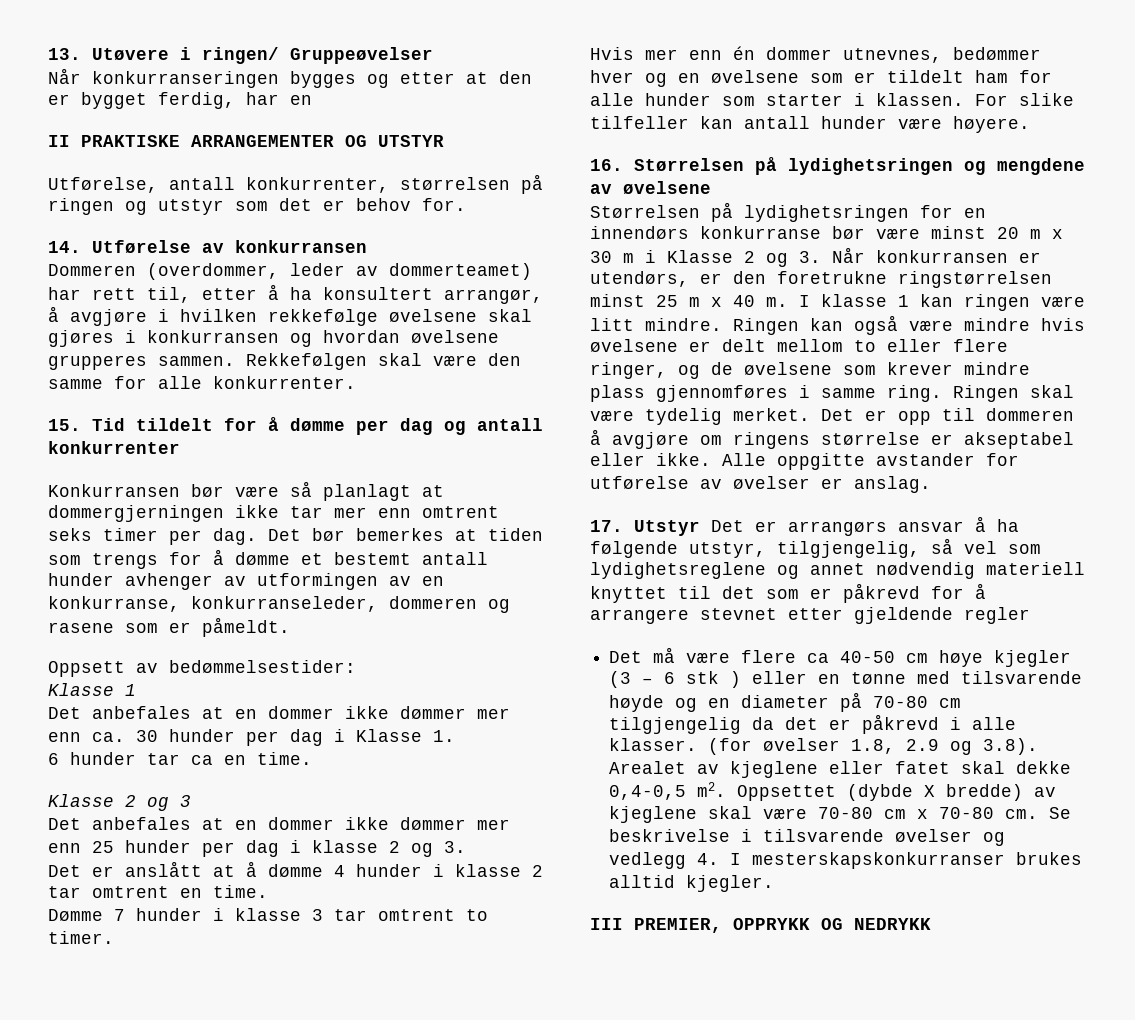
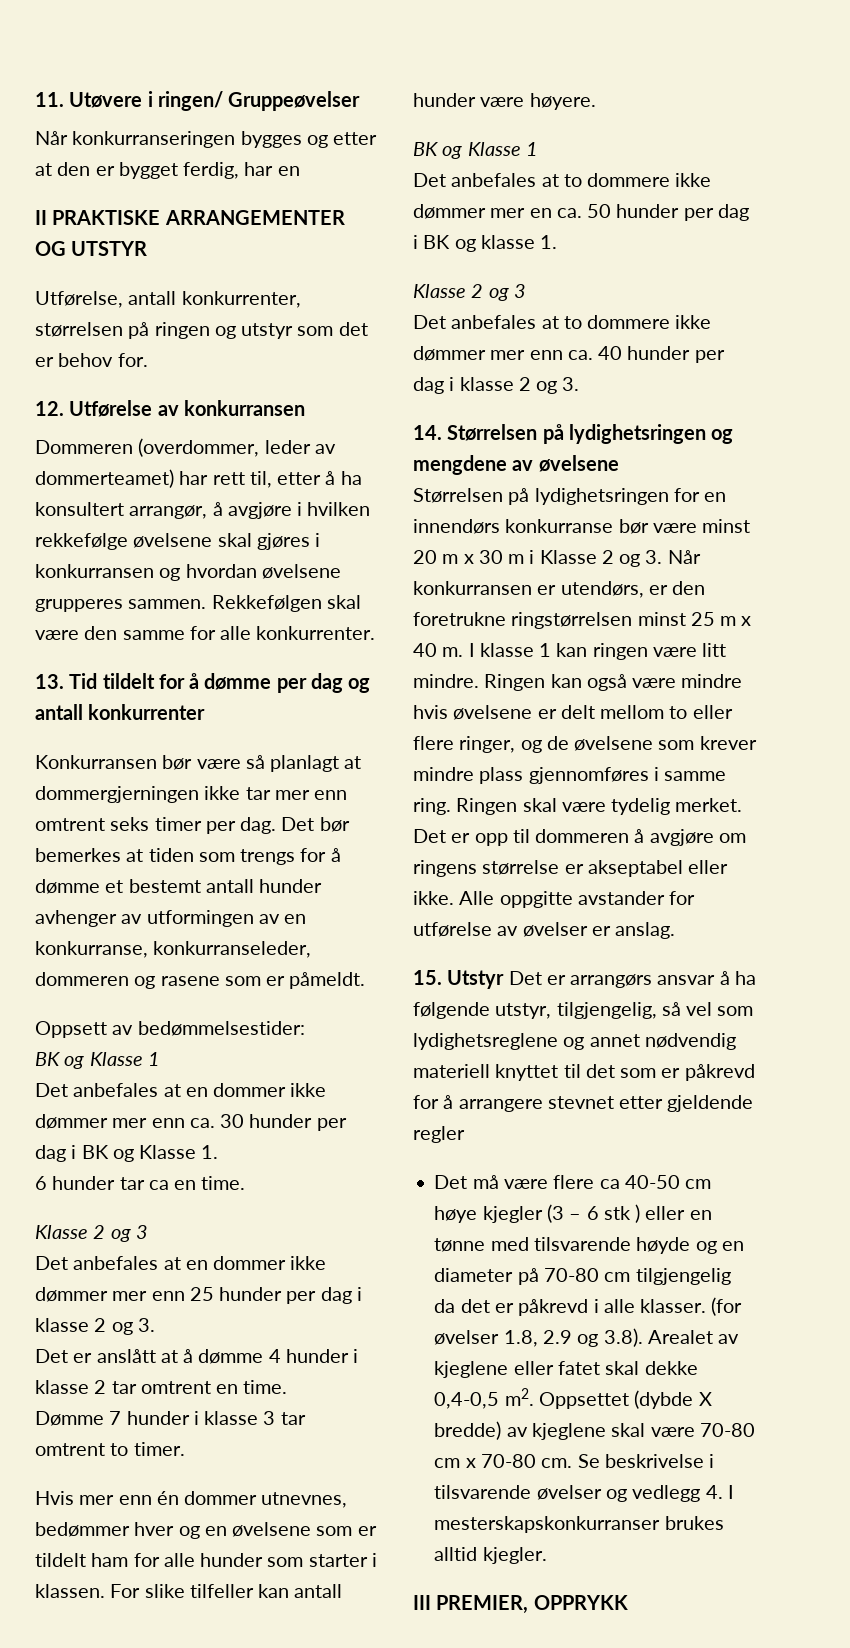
- 13. Utøvere i ringen/ Gruppeøvelser
+ 11. Utøvere i ringen/ Gruppeøvelser
- 14. Utførelse av konkurransen
+ 12. Utførelse av konkurransen
- 15. Tid tildelt for å dømme per dag og antall konkurrenter
+ 13. Tid tildelt for å dømme per dag og antall konkurrenter
  Oppsett av bedømmelsestider:
- Klasse 1
+ BK og Klasse 1
- Det anbefales at en dommer ikke dømmer mer enn ca. 30 hunder per dag i Klasse 1.
+ Det anbefales at en dommer ikke dømmer mer enn ca. 30 hunder per dag i BK og Klasse 1.
  For slike tilfeller kan antall hunder være høyere.
- 16. Størrelsen på lydighetsringen og mengdene av øvelsene
+ BK og Klasse 1
+ Det anbefales at to dommere ikke dømmer mer en ca. 50 hunder per dag i BK og klasse 1.
+ Klasse 2 og 3
+ Det anbefales at to dommere ikke dømmer mer enn ca. 40 hunder per dag i klasse 2 og 3.
+ 14. Størrelsen på lydighetsringen og mengdene av øvelsene
- 17. Utstyr Det er arrangørs ansvar å ha følgende utstyr, tilgjengelig, så vel som lydighetsreglene og annet nødvendig materiell knyttet til det som er påkrevd for å arrangere stevnet etter gjeldende regler
+ 15. Utstyr Det er arrangørs ansvar å ha følgende utstyr, tilgjengelig, så vel som lydighetsreglene og annet nødvendig materiell knyttet til det som er påkrevd for å arrangere stevnet etter gjeldende regler
- III PREMIER, OPPRYKK OG NEDRYKK
+ III PREMIER, OPPRYKK

